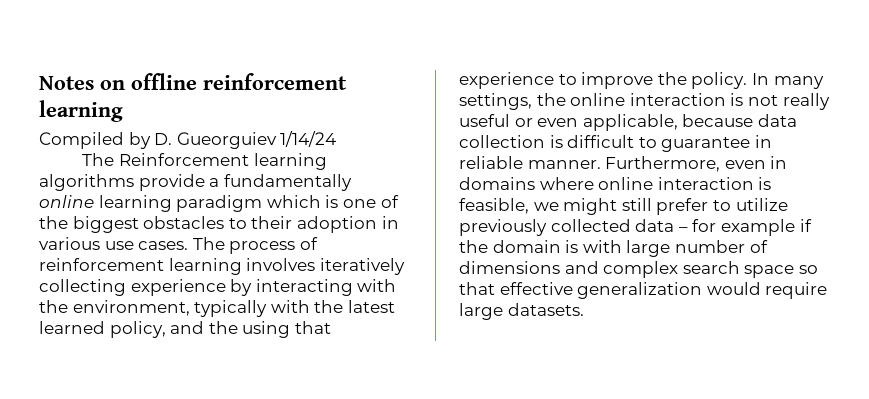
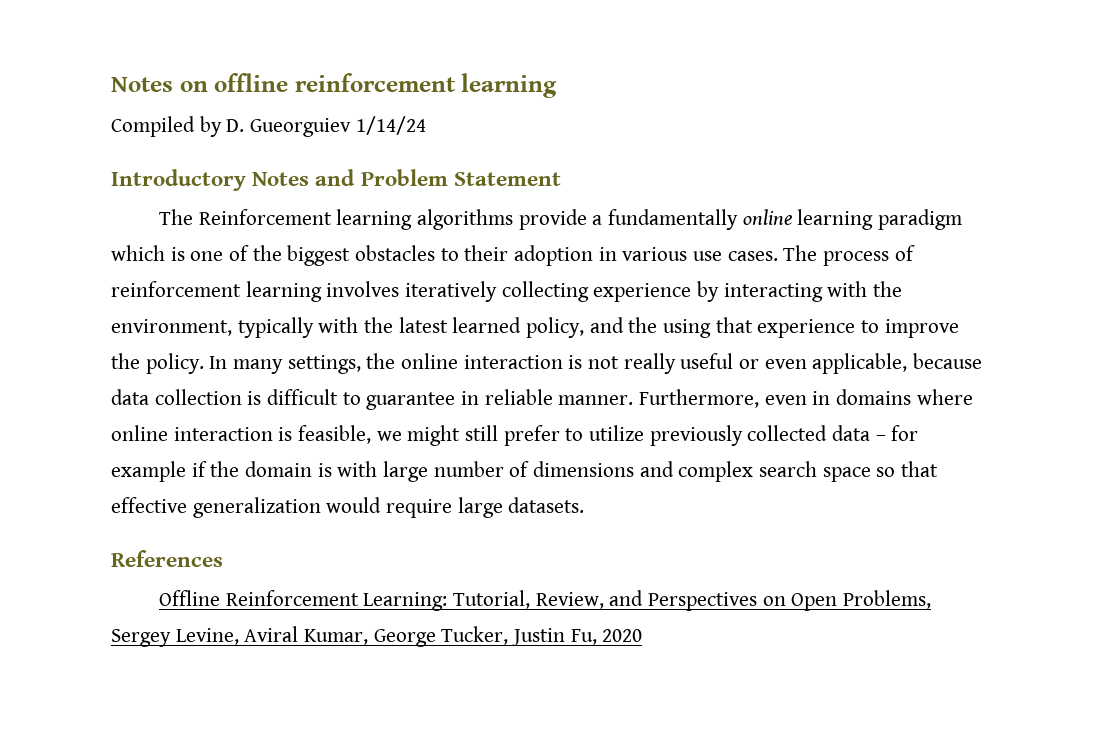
+ Introductory Notes and Problem Statement
+ References
+ Offline Reinforcement Learning: Tutorial, Review, and Perspectives on Open Problems, Sergey Levine, Aviral Kumar, George Tucker, Justin Fu, 2020

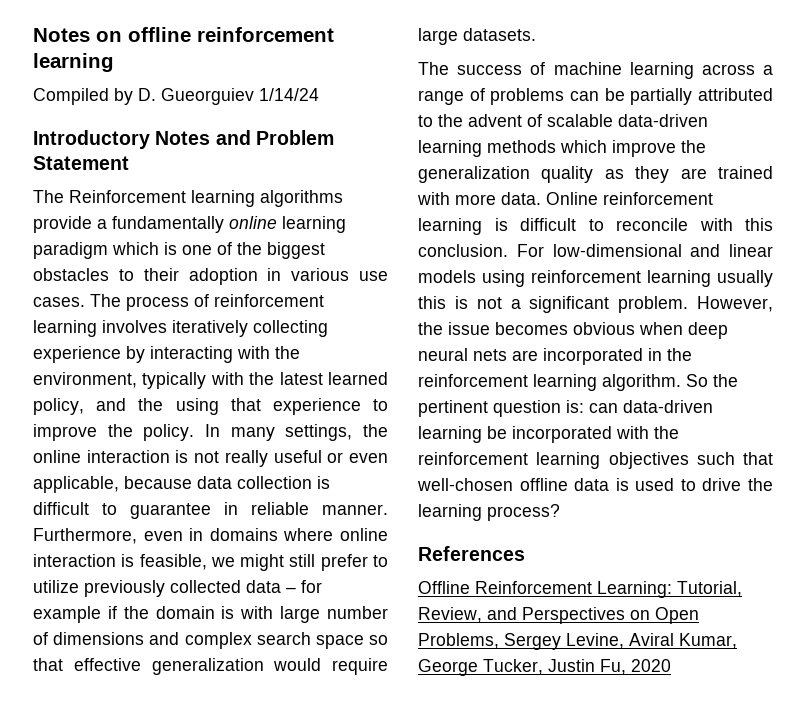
+ The success of machine learning across a range of problems can be partially attributed to the advent of scalable data-driven learning methods which improve the generalization quality as they are trained with more data. Online reinforcement learning is difficult to reconcile with this conclusion. For low-dimensional and linear models using reinforcement learning usually this is not a significant problem. However, the issue becomes obvious when deep neural nets are incorporated in the reinforcement learning algorithm. So the pertinent question is: can data-driven learning be incorporated with the reinforcement learning objectives such that well-chosen offline data is used to drive the learning process?

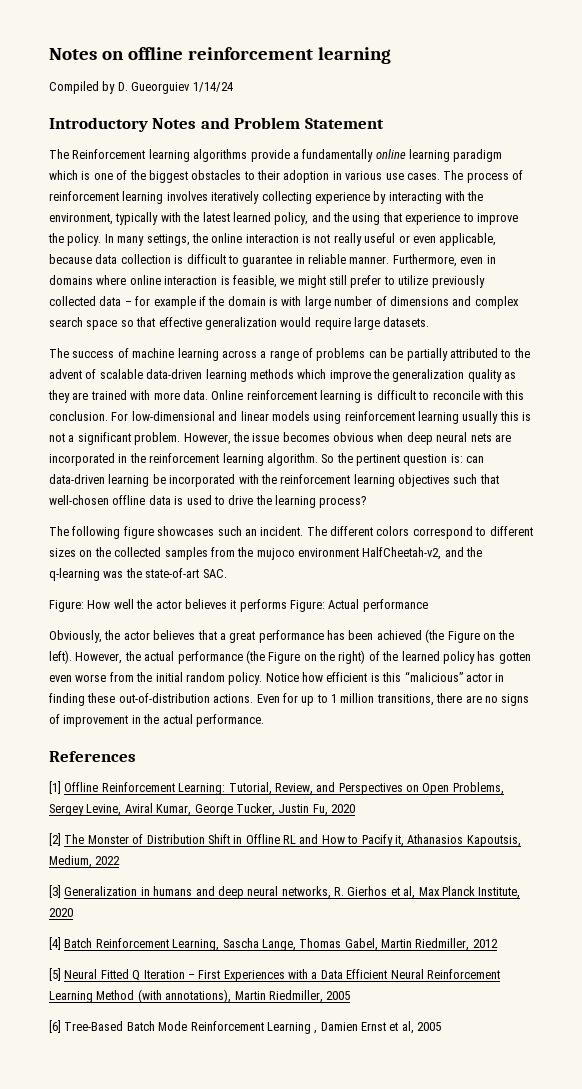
+ The following figure showcases such an incident. The different colors correspond to different sizes on the collected samples from the mujoco environment HalfCheetah-v2, and the q-learning was the state-of-art SAC.
+ Figure: How well the actor believes it performs Figure: Actual performance
+ Obviously, the actor believes that a great performance has been achieved (the Figure on the left). However, the actual performance (the Figure on the right) of the learned policy has gotten even worse from the initial random policy. Notice how efficient is this “malicious” actor in finding these out-of-distribution actions. Even for up to 1 million transitions, there are no signs of improvement in the actual performance.
- Offline Reinforcement Learning: Tutorial, Review, and Perspectives on Open Problems, Sergey Levine, Aviral Kumar, George Tucker, Justin Fu, 2020
+ [1] Offline Reinforcement Learning: Tutorial, Review, and Perspectives on Open Problems, Sergey Levine, Aviral Kumar, George Tucker, Justin Fu, 2020
+ [2] The Monster of Distribution Shift in Offline RL and How to Pacify it, Athanasios Kapoutsis, Medium, 2022
+ [3] Generalization in humans and deep neural networks, R. Gierhos et al, Max Planck Institute, 2020
+ [4] Batch Reinforcement Learning, Sascha Lange, Thomas Gabel, Martin Riedmiller, 2012
+ [5] Neural Fitted Q Iteration – First Experiences with a Data Efficient Neural Reinforcement Learning Method (with annotations), Martin Riedmiller, 2005
+ [6] Tree-Based Batch Mode Reinforcement Learning , Damien Ernst et al, 2005

